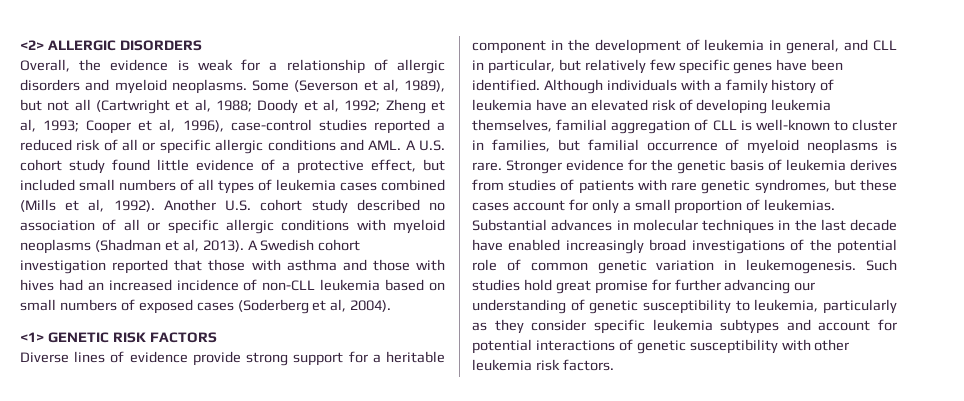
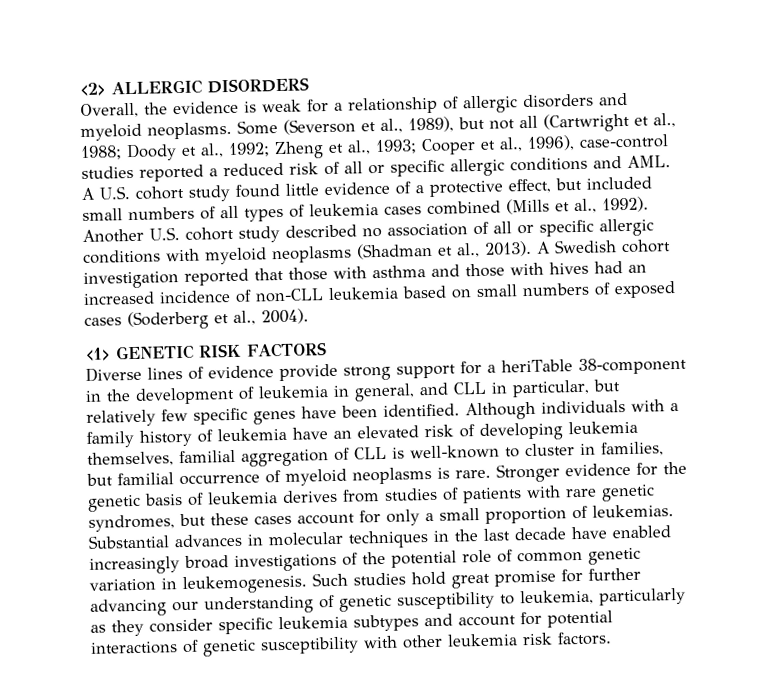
- Some (Severson et al, 1989), but not all (Cartwright et al, 1988; Doody et al, 1992; Zheng et al, 1993; Cooper et al, 1996), case-control studies reported a reduced risk of all or specific allergic conditions and AML. A U.S. cohort study found little evidence of a protective effect, but included small numbers of all types of leukemia cases combined (Mills et al, 1992).
+ Some (Severson et al., 1989), but not all (Cartwright et al., 1988; Doody et al., 1992; Zheng et al., 1993; Cooper et al., 1996), case-control studies reported a reduced risk of all or specific allergic conditions and AML. A U.S. cohort study found little evidence of a protective effect, but included small numbers of all types of leukemia cases combined (Mills et al., 1992).
- Another U.S. cohort study described no association of all or specific allergic conditions with myeloid neoplasms (Shadman et al, 2013).
+ Another U.S. cohort study described no association of all or specific allergic conditions with myeloid neoplasms (Shadman et al., 2013).
- A Swedish cohort investigation reported that those with asthma and those with hives had an increased incidence of non-CLL leukemia based on small numbers of exposed cases (Soderberg et al, 2004).
+ A Swedish cohort investigation reported that those with asthma and those with hives had an increased incidence of non-CLL leukemia based on small numbers of exposed cases (Soderberg et al., 2004).
- Diverse lines of evidence provide strong support for a heritable component in the development of leukemia in general, and CLL in particular, but relatively few specific genes have been identified.
+ Diverse lines of evidence provide strong support for a heriTable 38-component in the development of leukemia in general, and CLL in particular, but relatively few specific genes have been identified.

